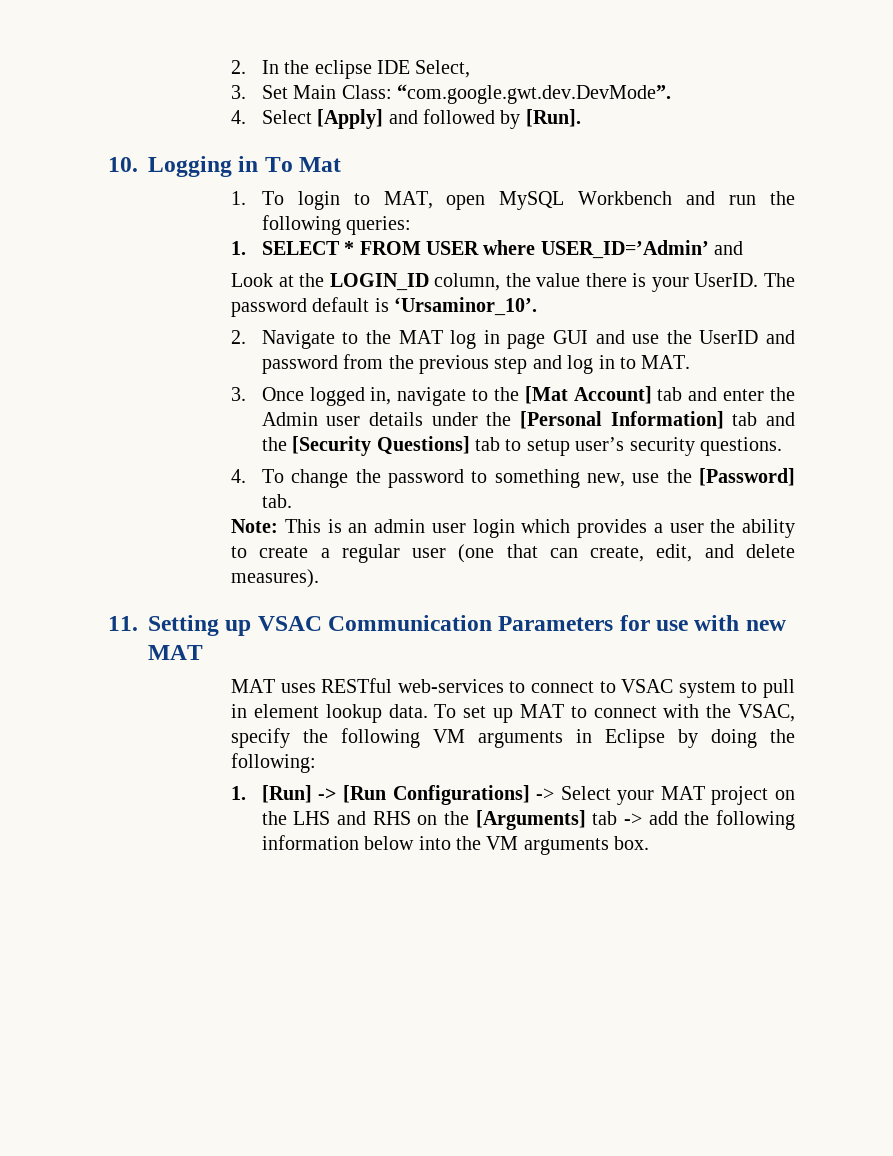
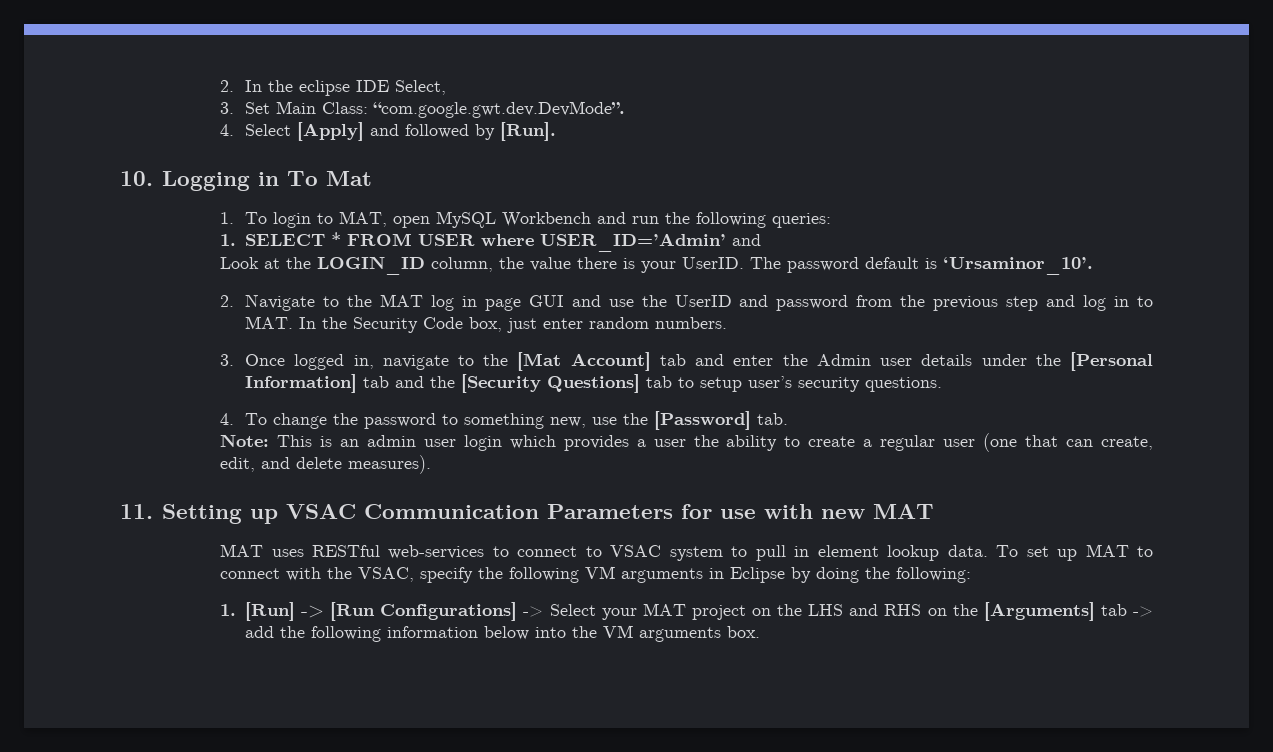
- 2. Navigate to the MAT log in page GUI and use the UserID and password from the previous step and log in to MAT.
+ 2. Navigate to the MAT log in page GUI and use the UserID and password from the previous step and log in to MAT. In the Security Code box, just enter random numbers.

